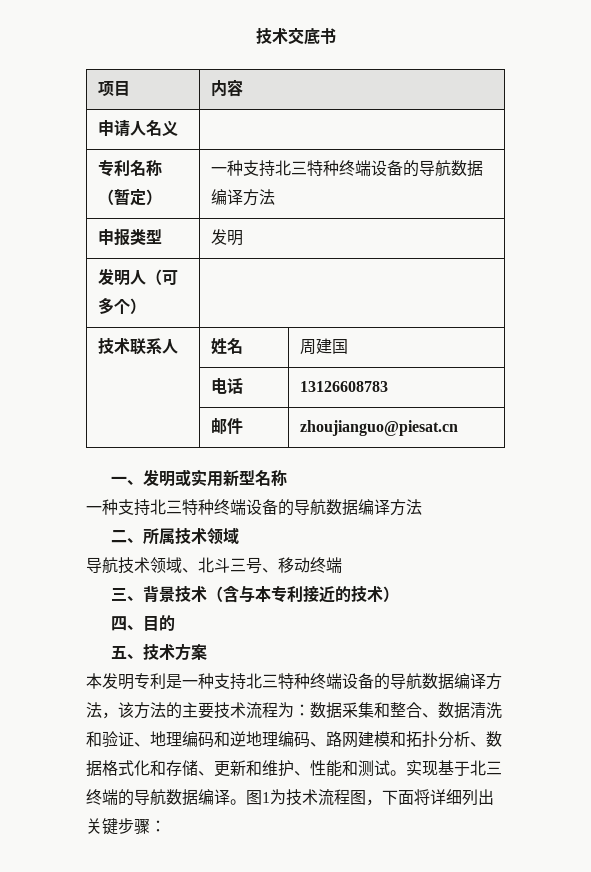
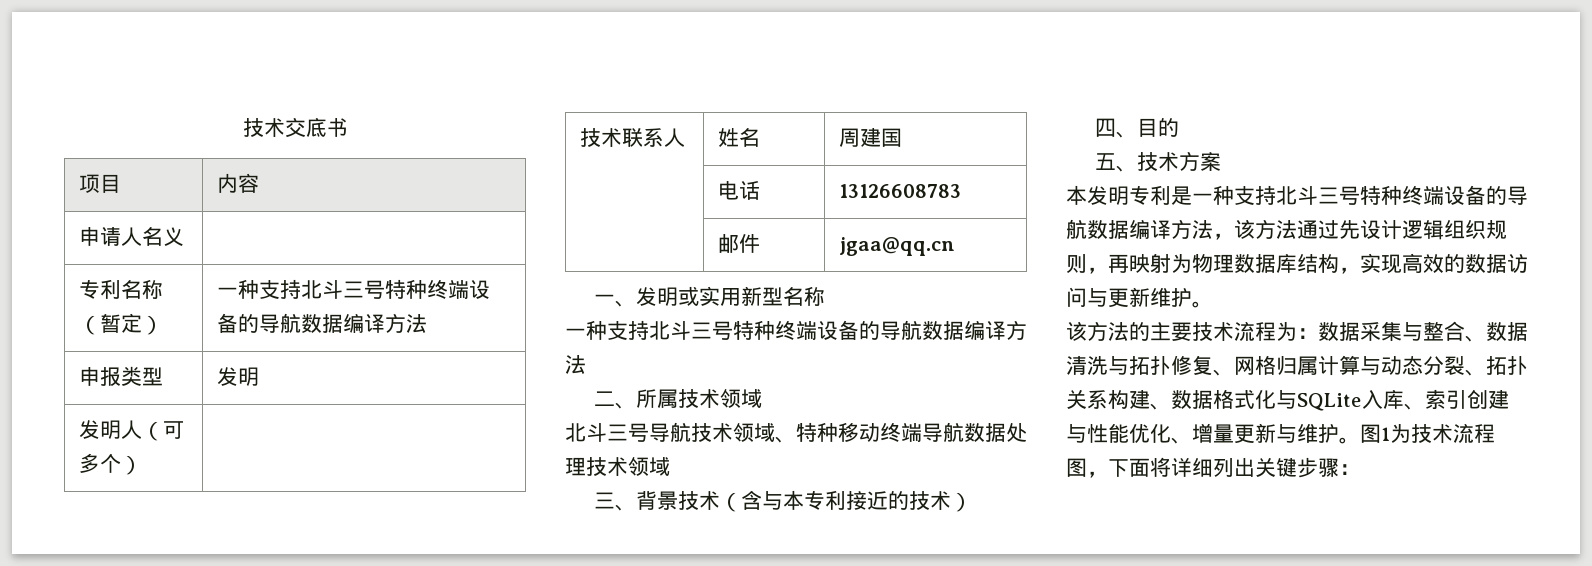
- 专利名称（暂定） | 一种支持北三特种终端设备的导航数据编译方法
+ 专利名称（暂定） | 一种支持北斗三号特种终端设备的导航数据编译方法
- | 邮件 | zhoujianguo@piesat.cn
+ | 邮件 | jgaa@qq.cn
  一、发明或实用新型名称
- 一种支持北三特种终端设备的导航数据编译方法
+ 一种支持北斗三号特种终端设备的导航数据编译方法
- 导航技术领域、北斗三号、移动终端
+ 北斗三号导航技术领域、特种移动终端导航数据处理技术领域
- 本发明专利是一种支持北三特种终端设备的导航数据编译方法，该方法的主要技术流程为：数据采集和整合、数据清洗和验证、地理编码和逆地理编码、路网建模和拓扑分析、数据格式化和存储、更新和维护、性能和测试。实现基于北三终端的导航数据编译。
+ 本发明专利是一种支持北斗三号特种终端设备的导航数据编译方法，该方法通过先设计逻辑组织规则，再映射为物理数据库结构，实现高效的数据访问与更新维护。
+ 该方法的主要技术流程为：数据采集与整合、数据清洗与拓扑修复、网格归属计算与动态分裂、拓扑关系构建、数据格式化与SQLite入库、索引创建与性能优化、增量更新与维护。

